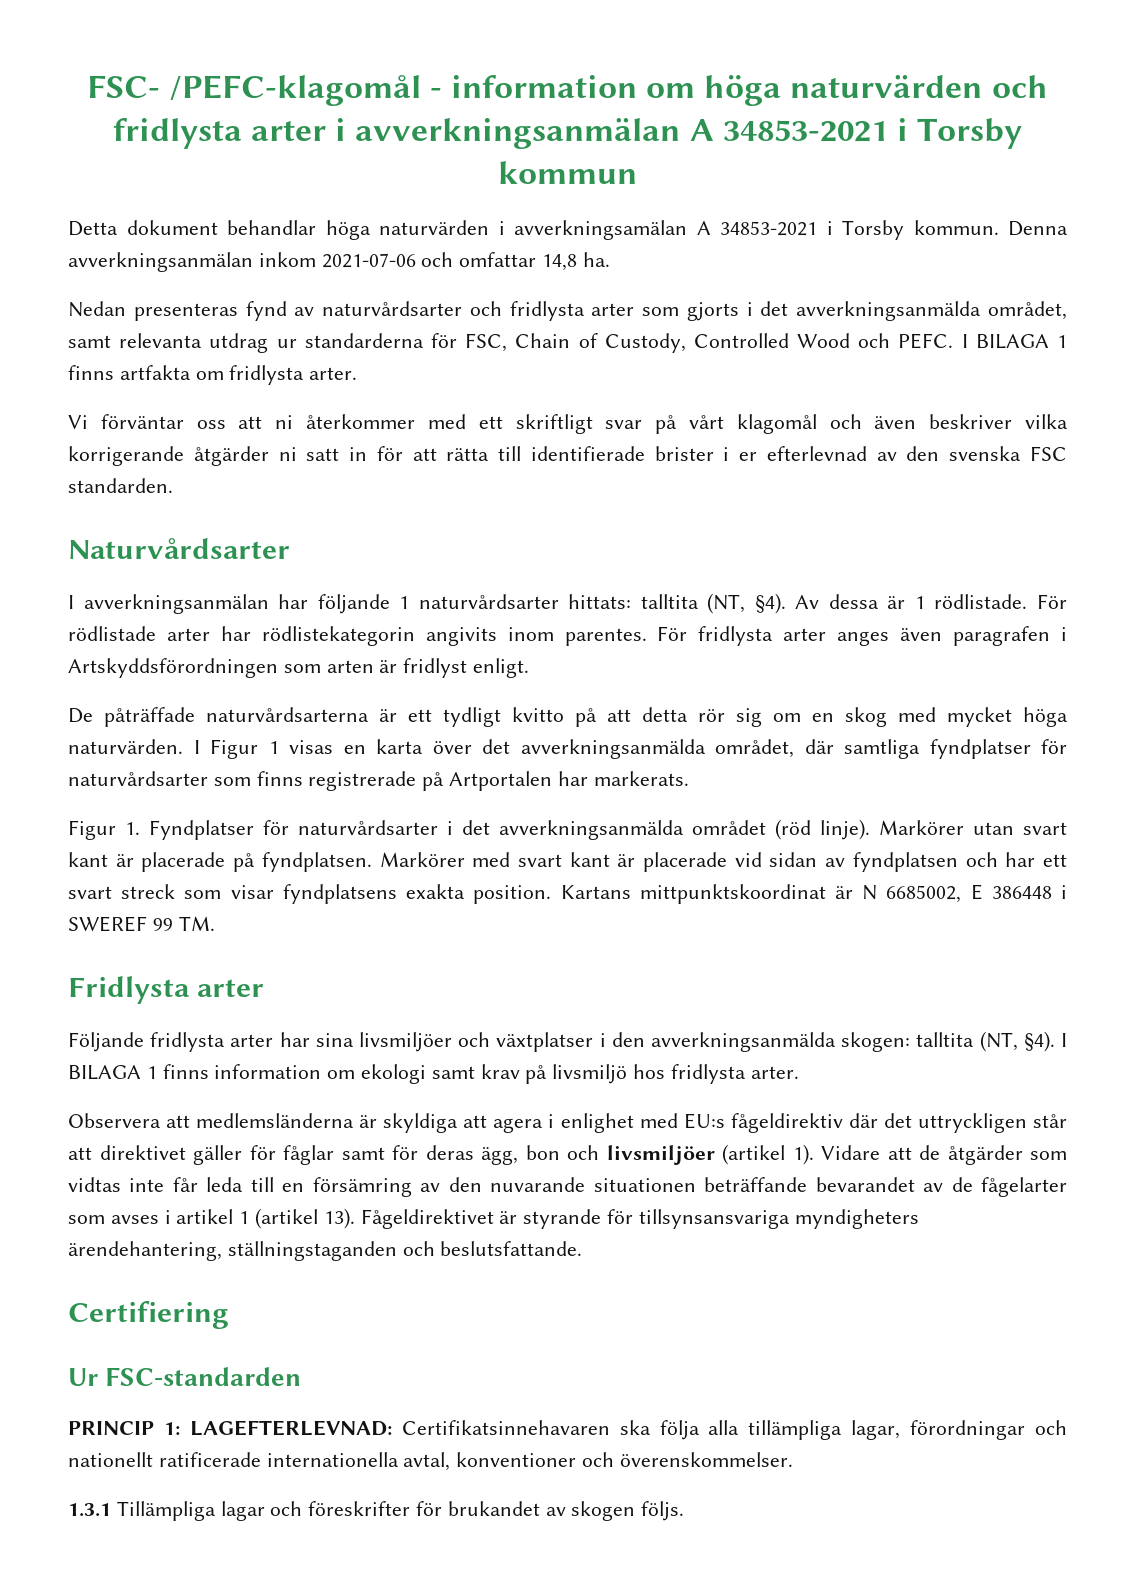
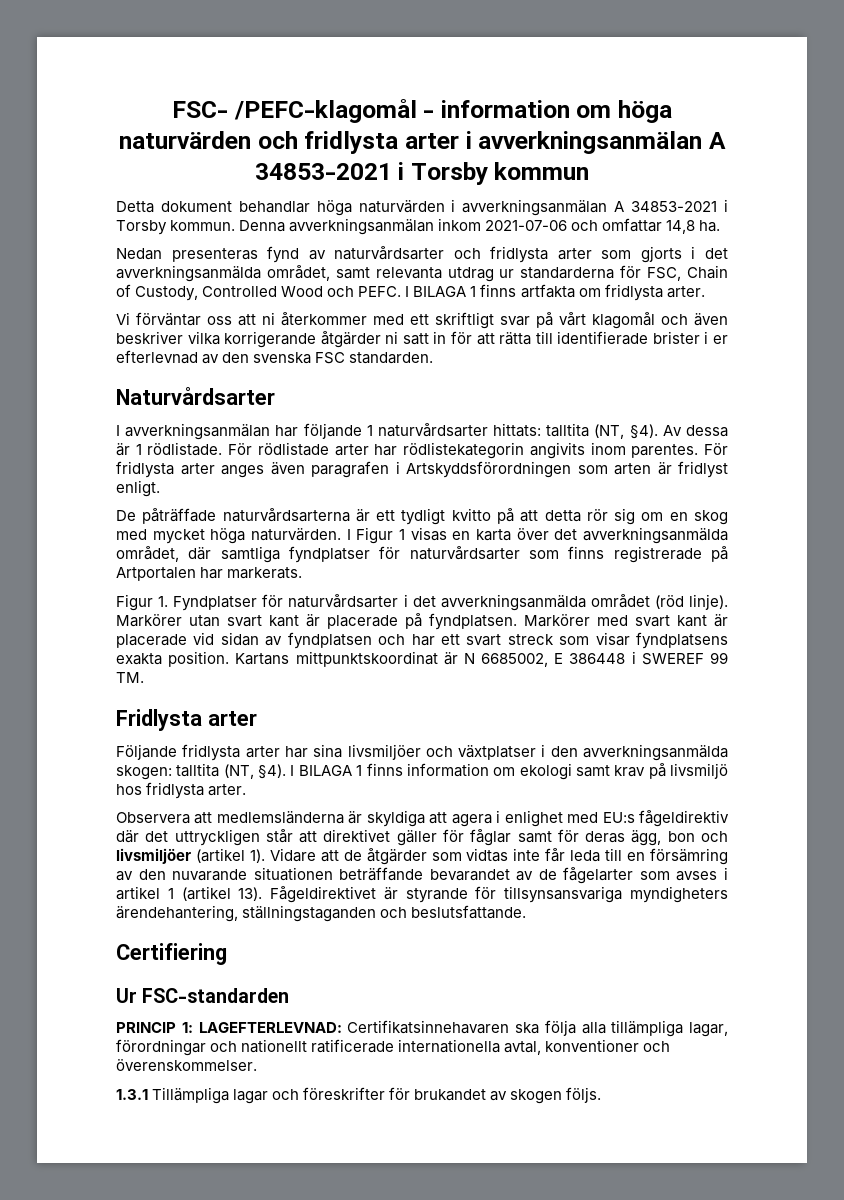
- Detta dokument behandlar höga naturvärden i avverkningsamälan A 34853-2021 i Torsby kommun.
+ Detta dokument behandlar höga naturvärden i avverkningsanmälan A 34853-2021 i Torsby kommun.

